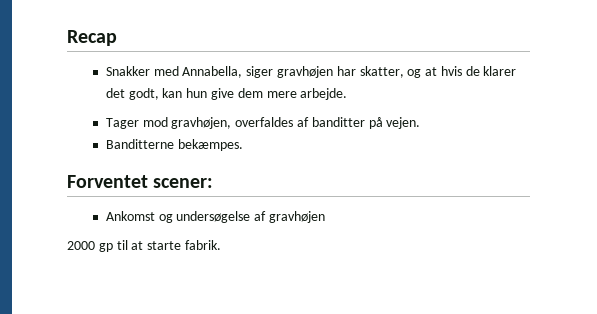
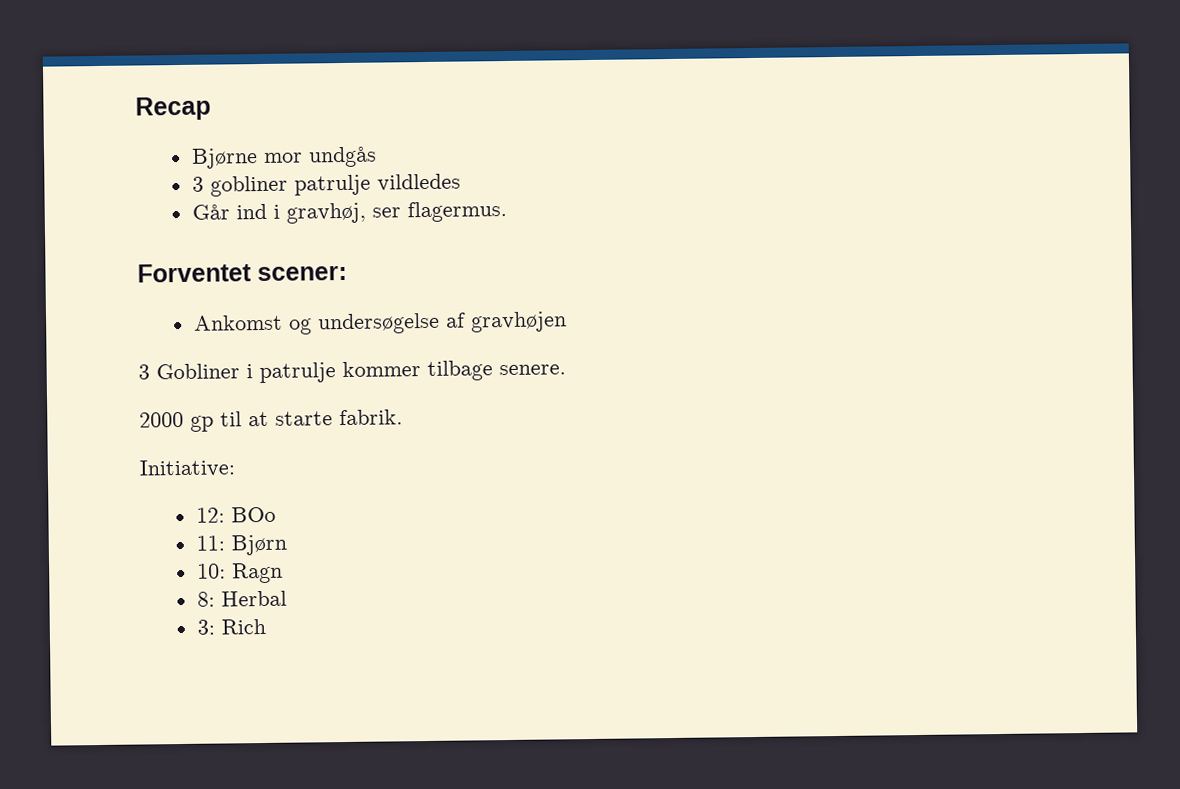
- Snakker med Annabella, siger gravhøjen har skatter, og at hvis de klarer det godt, kan hun give dem mere arbejde.
- Tager mod gravhøjen, overfaldes af banditter på vejen.
- Banditterne bekæmpes.
+ Bjørne mor undgås
+ 3 gobliner patrulje vildledes
+ Går ind i gravhøj, ser flagermus.
+ 3 Gobliner i patrulje kommer tilbage senere.
+ Initiative:
+ 12: BOo
+ 11: Bjørn
+ 10: Ragn
+ 8: Herbal
+ 3: Rich

